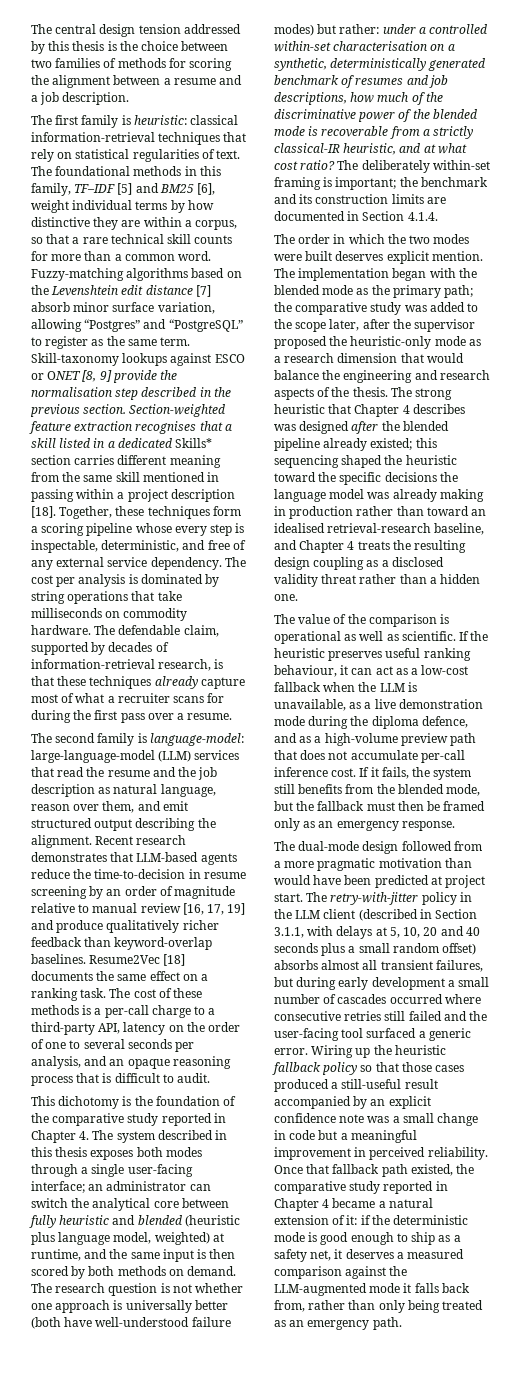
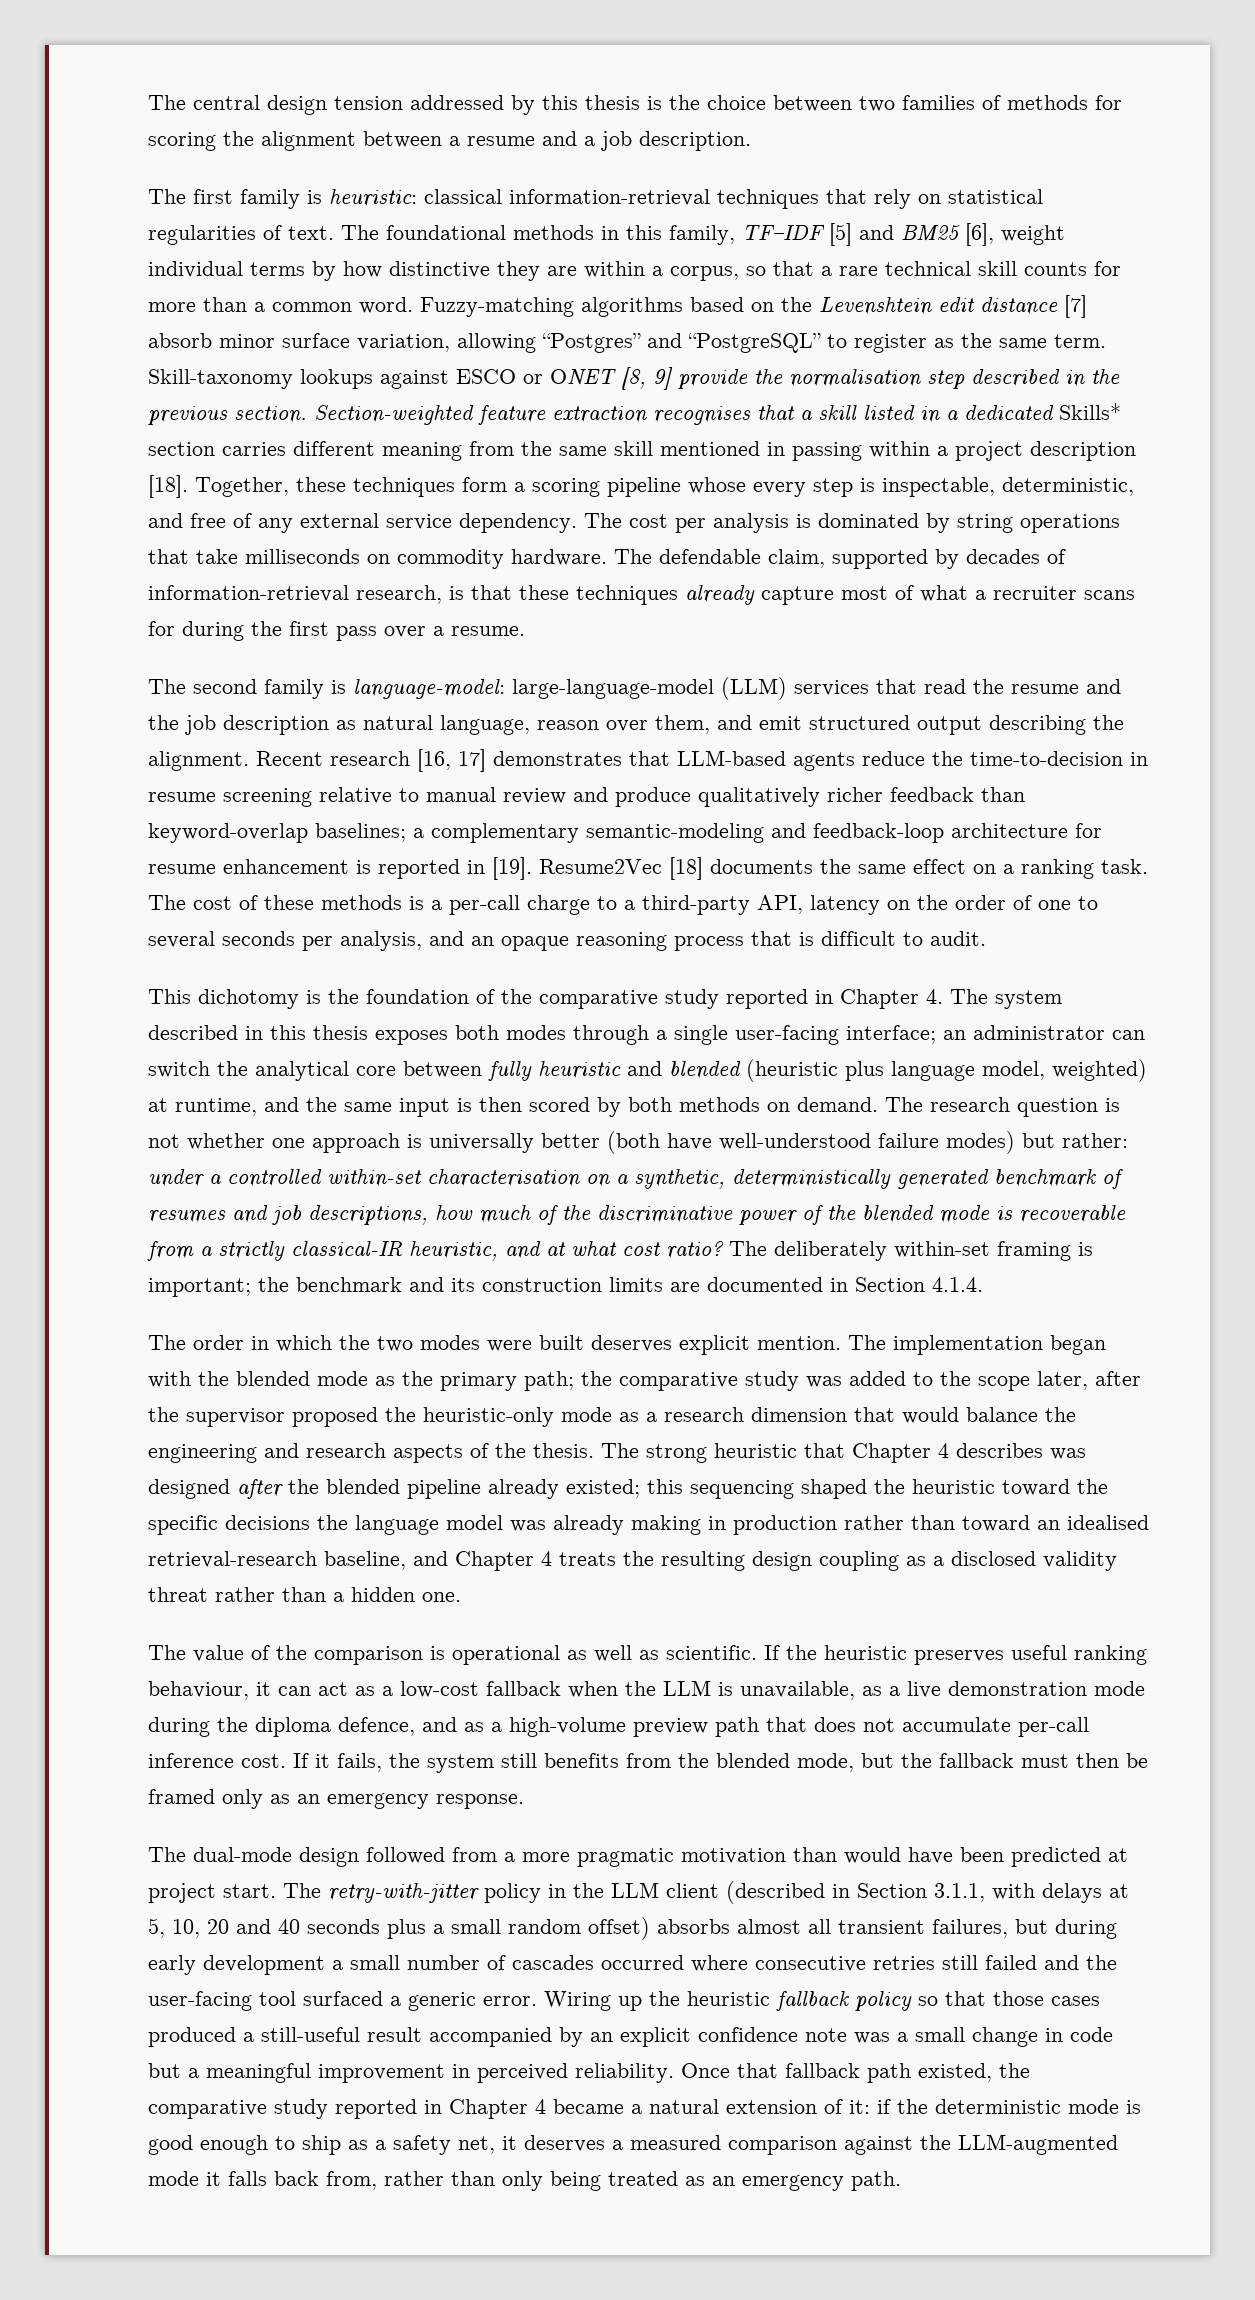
- Recent research demonstrates that LLM-based agents reduce the time-to-decision in resume screening by an order of magnitude relative to manual review [16, 17, 19] and produce qualitatively richer feedback than keyword-overlap baselines.
+ Recent research [16, 17] demonstrates that LLM-based agents reduce the time-to-decision in resume screening relative to manual review and produce qualitatively richer feedback than keyword-overlap baselines; a complementary semantic-modeling and feedback-loop architecture for resume enhancement is reported in [19].

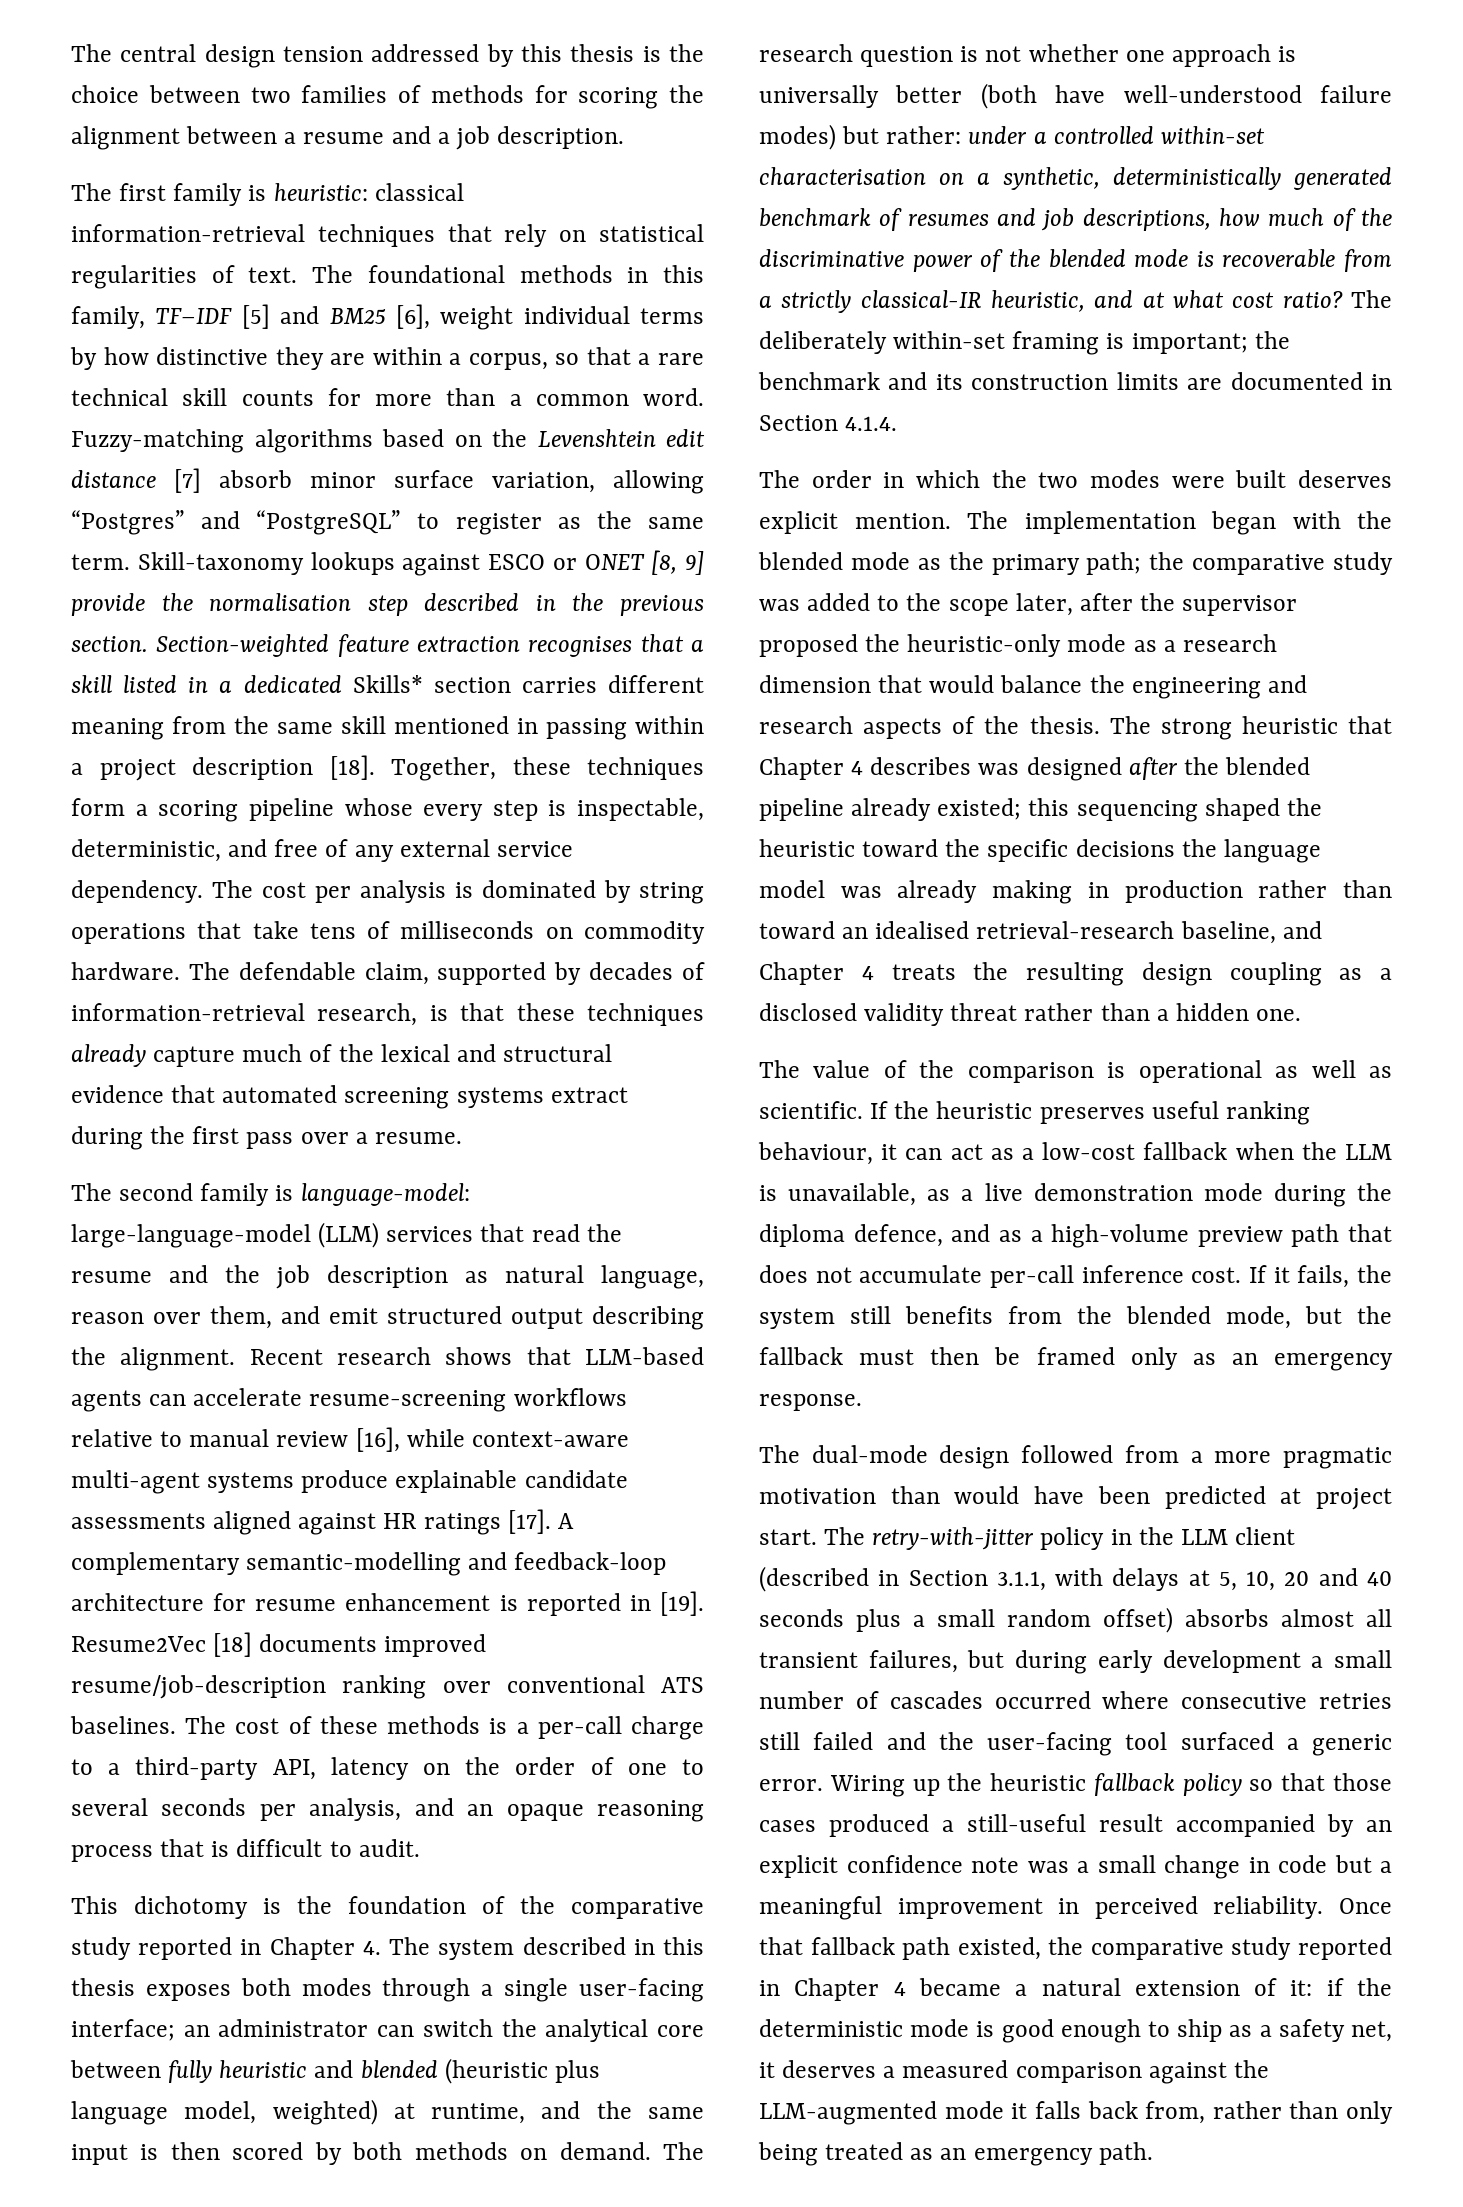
- The cost per analysis is dominated by string operations that take milliseconds on commodity hardware.
+ The cost per analysis is dominated by string operations that take tens of milliseconds on commodity hardware.
- The defendable claim, supported by decades of information-retrieval research, is that these techniques already capture most of what a recruiter scans for during the first pass over a resume.
+ The defendable claim, supported by decades of information-retrieval research, is that these techniques already capture much of the lexical and structural evidence that automated screening systems extract during the first pass over a resume.
- Recent research [16, 17] demonstrates that LLM-based agents reduce the time-to-decision in resume screening relative to manual review and produce qualitatively richer feedback than keyword-overlap baselines; a complementary semantic-modeling and feedback-loop architecture for resume enhancement is reported in [19].
+ Recent research shows that LLM-based agents can accelerate resume-screening workflows relative to manual review [16], while context-aware multi-agent systems produce explainable candidate assessments aligned against HR ratings [17]. A complementary semantic-modelling and feedback-loop architecture for resume enhancement is reported in [19].
- Resume2Vec [18] documents the same effect on a ranking task.
+ Resume2Vec [18] documents improved resume/job-description ranking over conventional ATS baselines.

